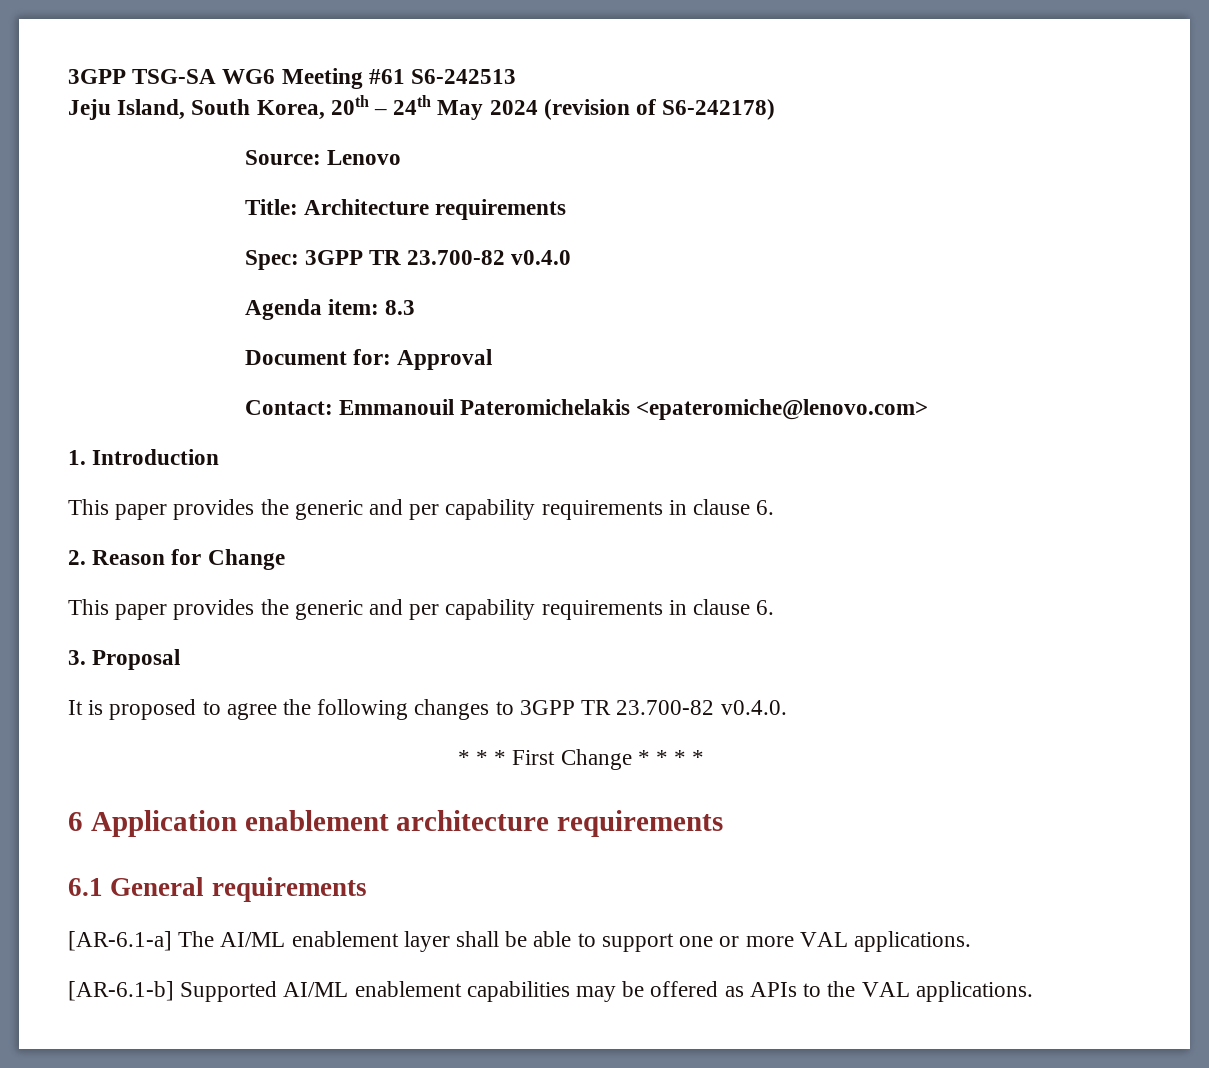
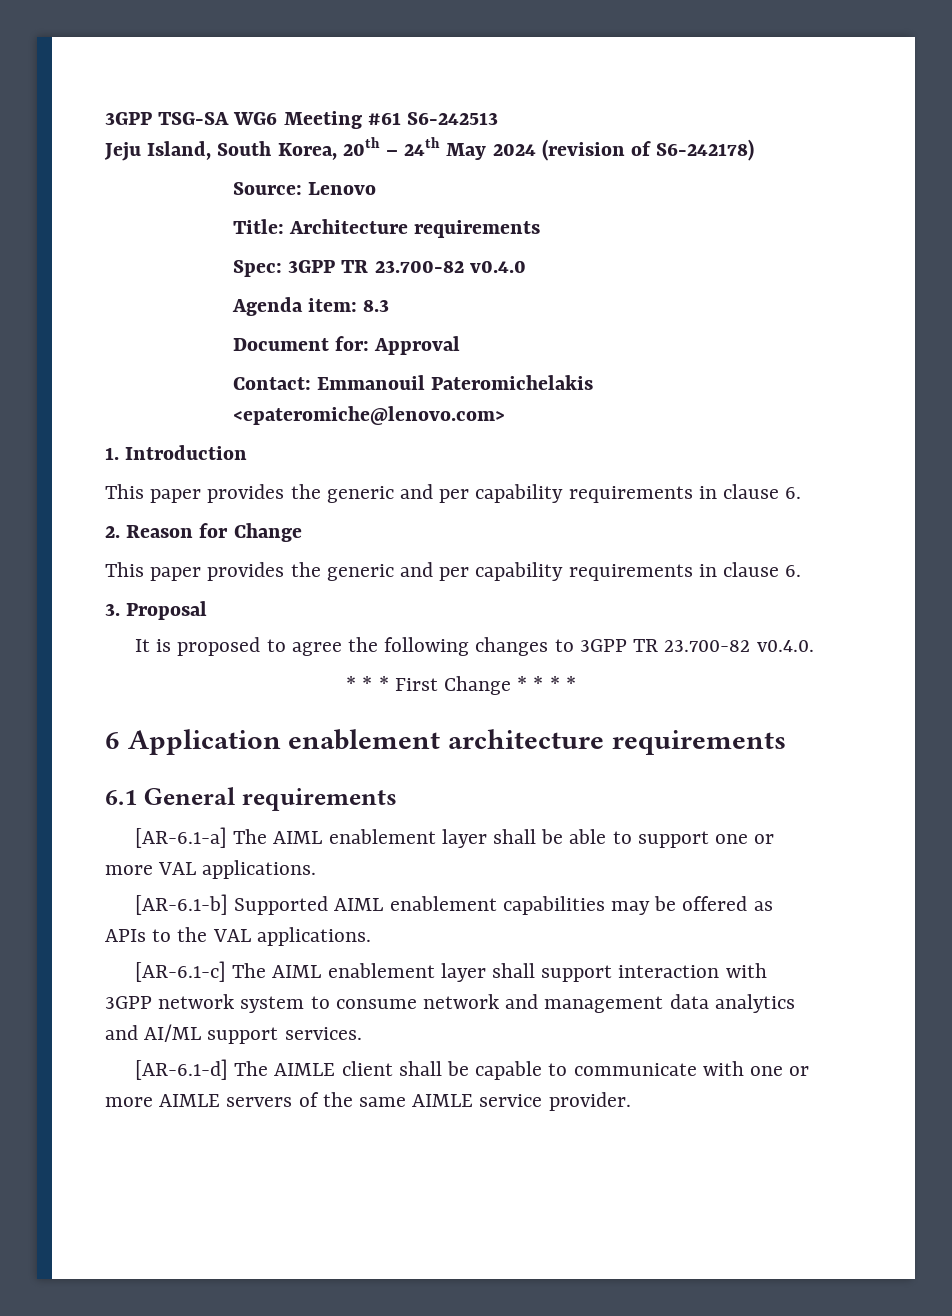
- [AR-6.1-a] The AI/ML enablement layer shall be able to support one or more VAL applications.
+ [AR-6.1-a] The AIML enablement layer shall be able to support one or more VAL applications.
- [AR-6.1-b] Supported AI/ML enablement capabilities may be offered as APIs to the VAL applications.
+ [AR-6.1-b] Supported AIML enablement capabilities may be offered as APIs to the VAL applications.
+ [AR-6.1-c] The AIML enablement layer shall support interaction with 3GPP network system to consume network and management data analytics and AI/ML support services.
+ [AR-6.1-d] The AIMLE client shall be capable to communicate with one or more AIMLE servers of the same AIMLE service provider.

